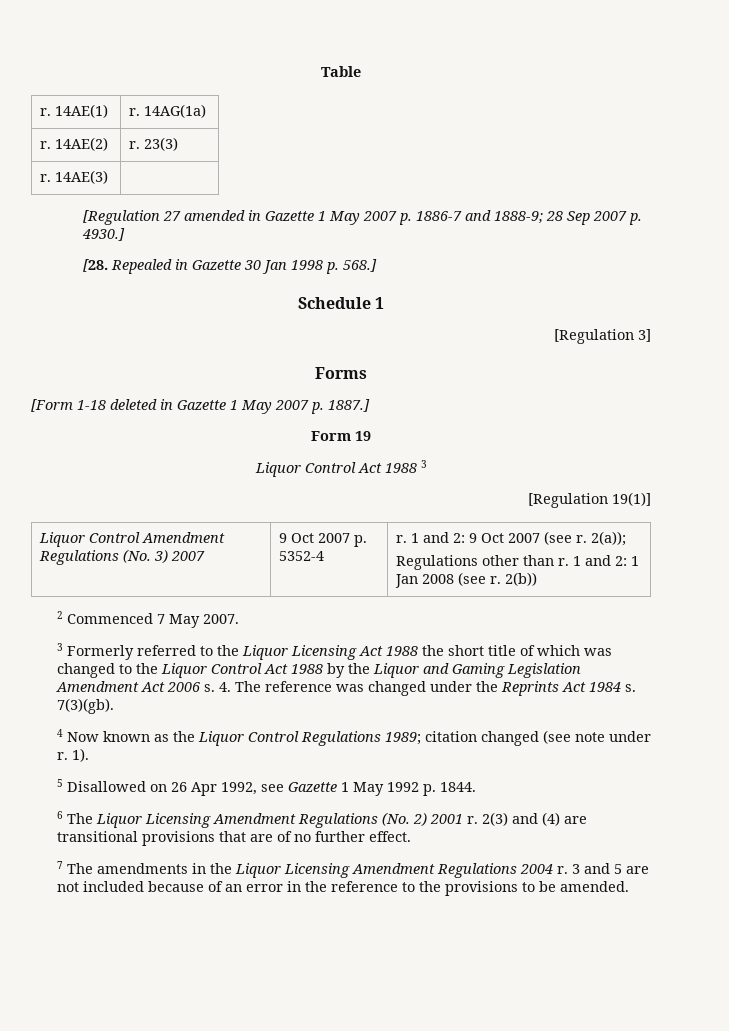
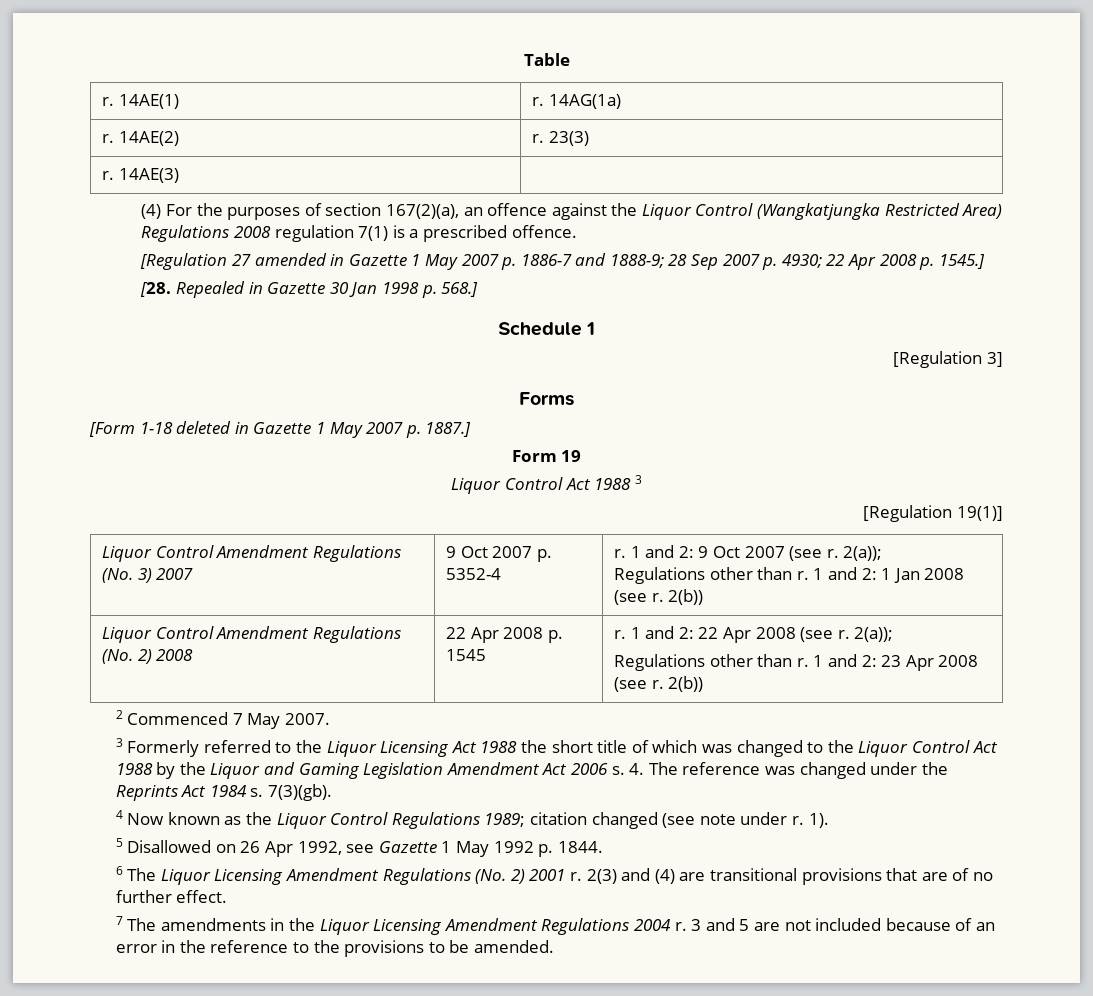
+ (4) For the purposes of section 167(2)(a), an offence against the Liquor Control (Wangkatjungka Restricted Area) Regulations 2008 regulation 7(1) is a prescribed offence.
- [Regulation 27 amended in Gazette 1 May 2007 p. 1886-7 and 1888-9; 28 Sep 2007 p. 4930.]
+ [Regulation 27 amended in Gazette 1 May 2007 p. 1886-7 and 1888-9; 28 Sep 2007 p. 4930; 22 Apr 2008 p. 1545.]
+ Liquor Control Amendment Regulations (No. 2) 2008 | 22 Apr 2008 p. 1545 | r. 1 and 2: 22 Apr 2008 (see r. 2(a));
+ Regulations other than r. 1 and 2: 23 Apr 2008 (see r. 2(b))

